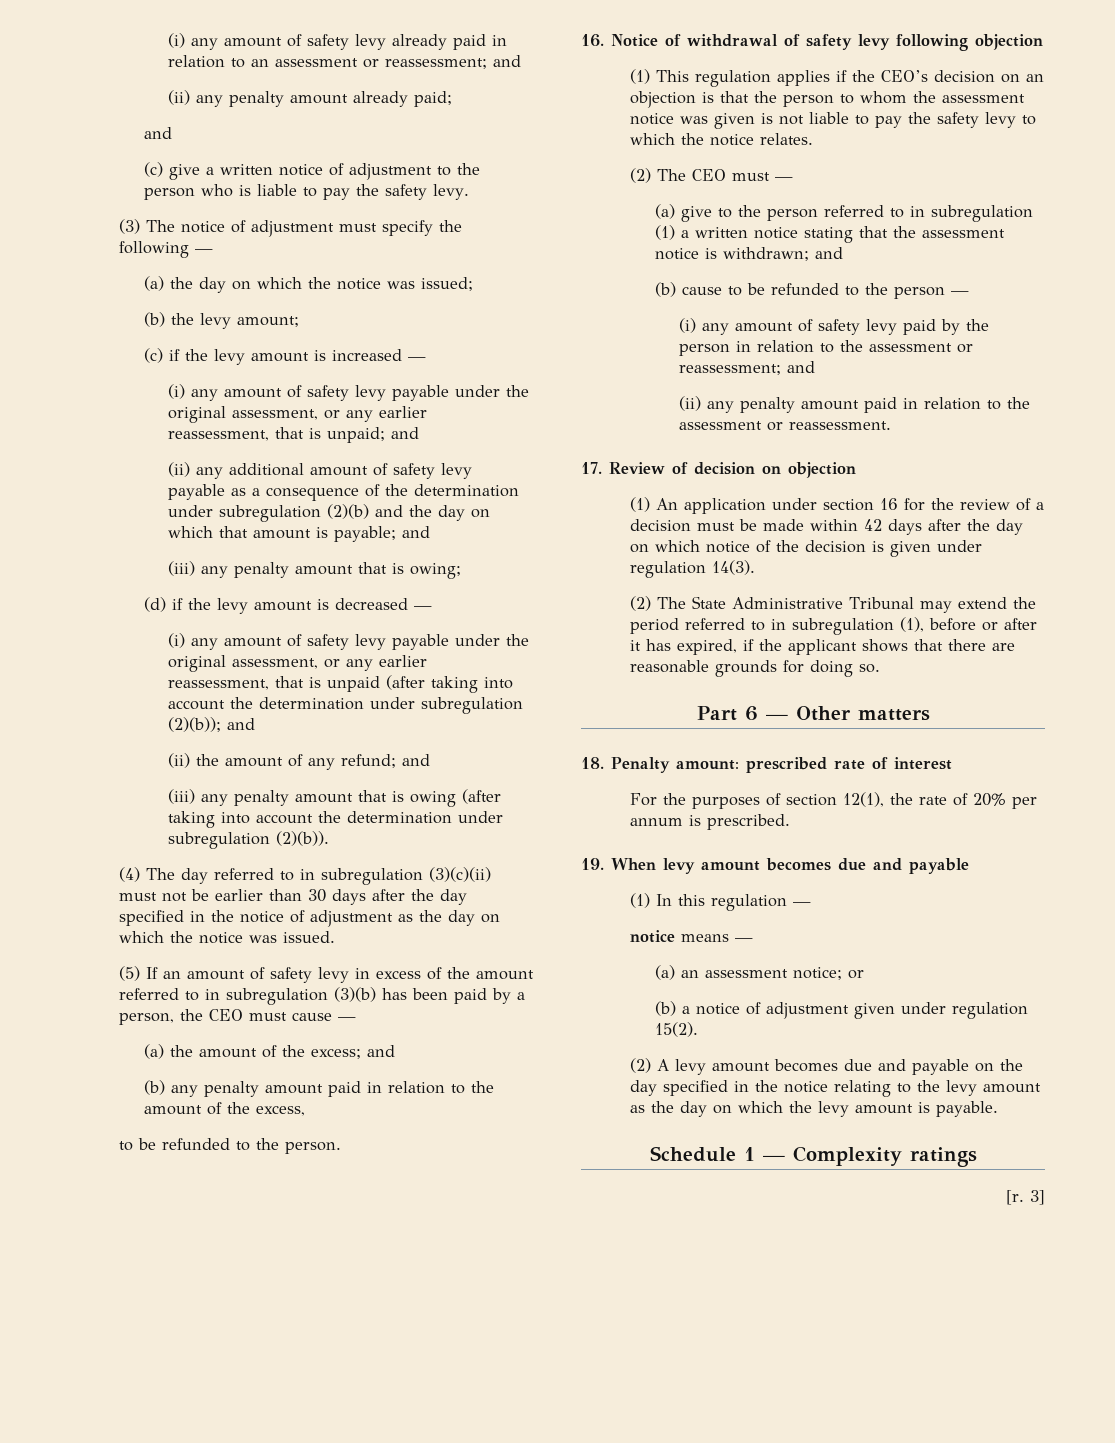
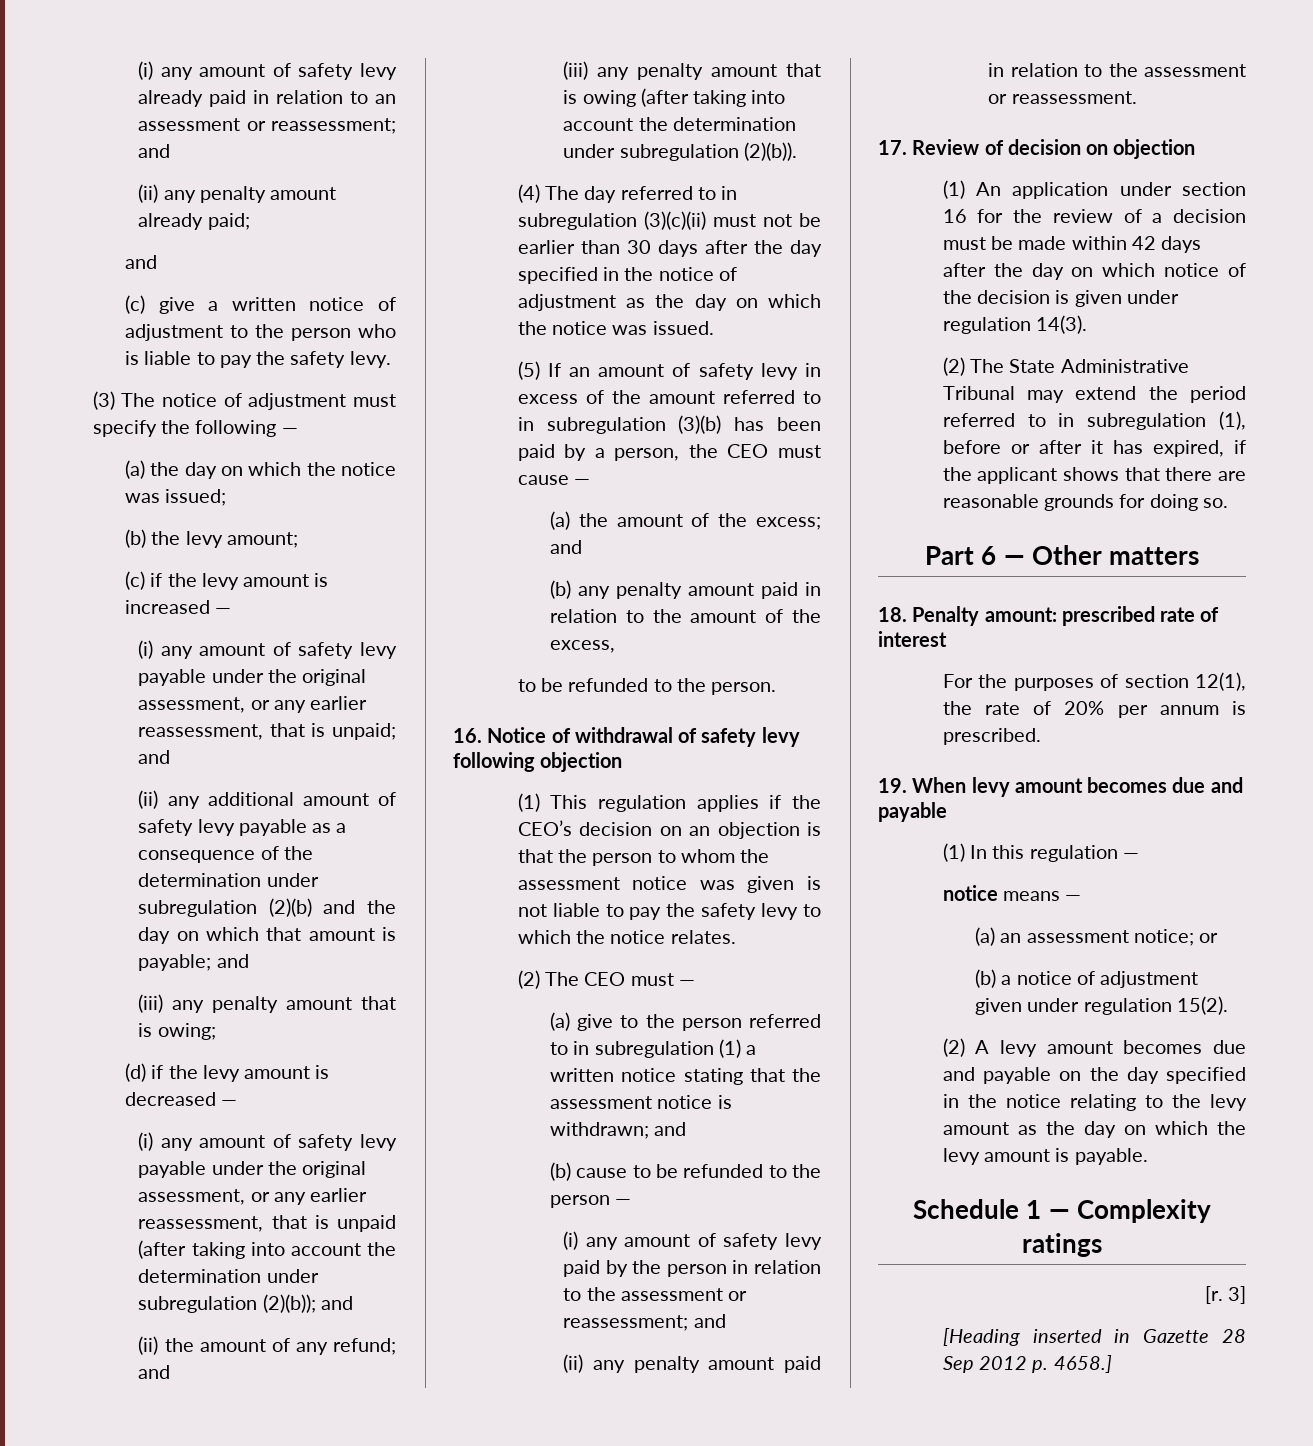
+ [Heading inserted in Gazette 28 Sep 2012 p. 4658.]

